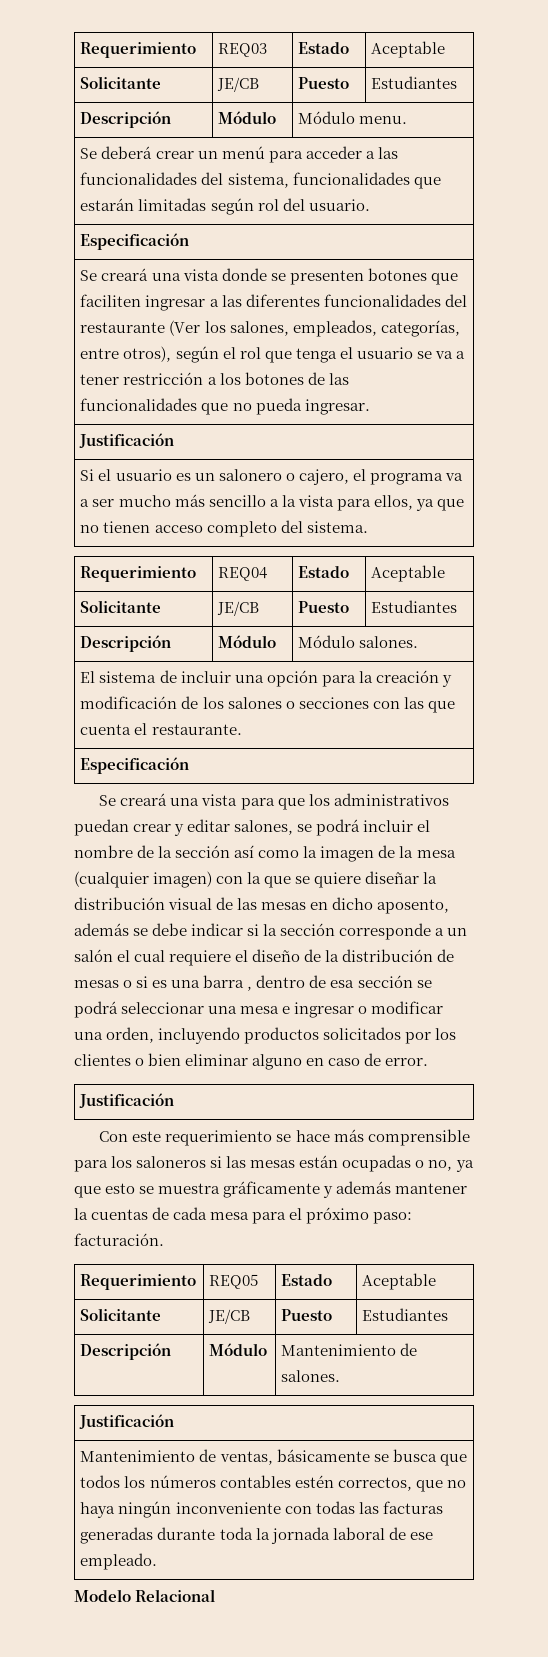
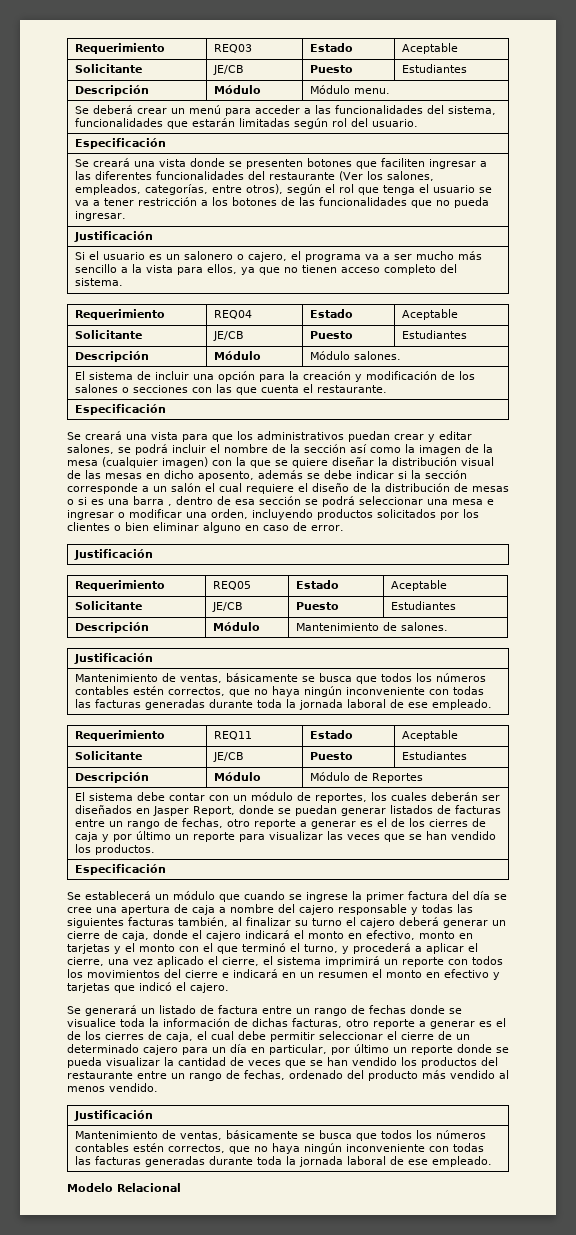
- Con este requerimiento se hace más comprensible para los saloneros si las mesas están ocupadas o no, ya que esto se muestra gráficamente y además mantener la cuentas de cada mesa para el próximo paso: facturación.
+ Requerimiento | REQ11 | Estado | Aceptable
+ Solicitante | JE/CB | Puesto | Estudiantes
+ Descripción | Módulo | Módulo de Reportes
+ El sistema debe contar con un módulo de reportes, los cuales deberán ser diseñados en Jasper Report, donde se puedan generar listados de facturas entre un rango de fechas, otro reporte a generar es el de los cierres de caja y por último un reporte para visualizar las veces que se han vendido los productos.
+ Especificación
+ Se establecerá un módulo que cuando se ingrese la primer factura del día se cree una apertura de caja a nombre del cajero responsable y todas las siguientes facturas también, al finalizar su turno el cajero deberá generar un cierre de caja, donde el cajero indicará el monto en efectivo, monto en tarjetas y el monto con el que terminó el turno, y procederá a aplicar el cierre, una vez aplicado el cierre, el sistema imprimirá un reporte con todos los movimientos del cierre e indicará en un resumen el monto en efectivo y tarjetas que indicó el cajero.
+ Se generará un listado de factura entre un rango de fechas donde se visualice toda la información de dichas facturas, otro reporte a generar es el de los cierres de caja, el cual debe permitir seleccionar el cierre de un determinado cajero para un día en particular, por último un reporte donde se pueda visualizar la cantidad de veces que se han vendido los productos del restaurante entre un rango de fechas, ordenado del producto más vendido al menos vendido.
+ Justificación
+ Mantenimiento de ventas, básicamente se busca que todos los números contables estén correctos, que no haya ningún inconveniente con todas las facturas generadas durante toda la jornada laboral de ese empleado.

